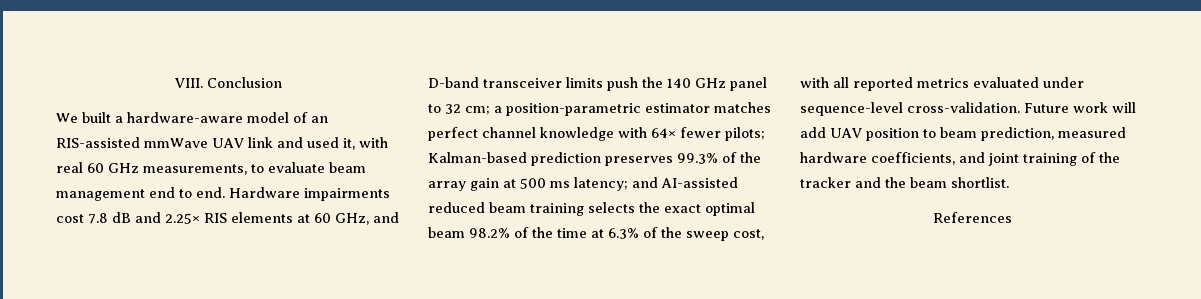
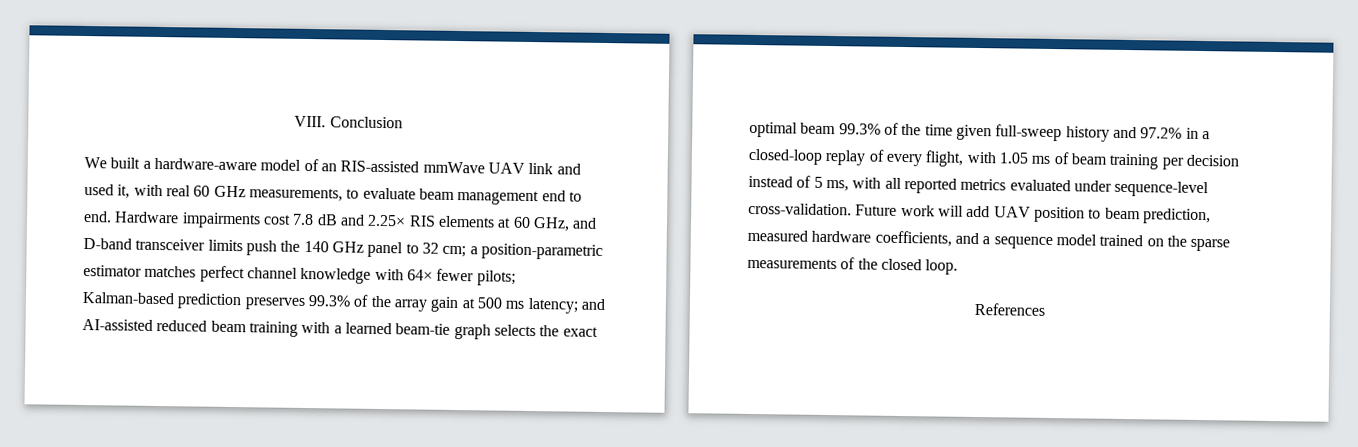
- and AI-assisted reduced beam training selects the exact optimal beam 98.2% of the time at 6.3% of the sweep cost, with all reported metrics evaluated under sequence-level cross-validation.
+ and AI-assisted reduced beam training with a learned beam-tie graph selects the exact optimal beam 99.3% of the time given full-sweep history and 97.2% in a closed-loop replay of every flight, with 1.05 ms of beam training per decision instead of 5 ms, with all reported metrics evaluated under sequence-level cross-validation.
- Future work will add UAV position to beam prediction, measured hardware coefficients, and joint training of the tracker and the beam shortlist.
+ Future work will add UAV position to beam prediction, measured hardware coefficients, and a sequence model trained on the sparse measurements of the closed loop.

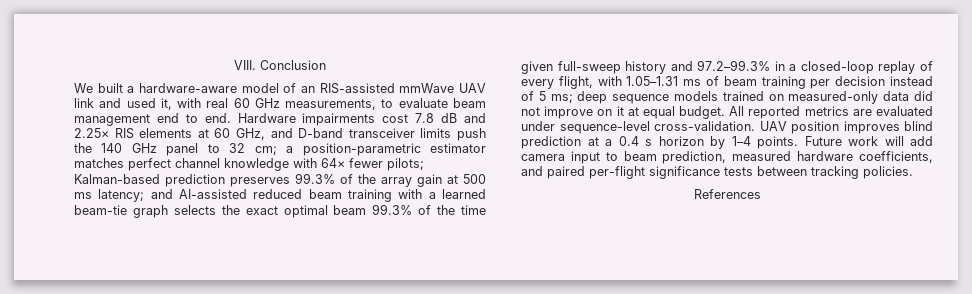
- and AI-assisted reduced beam training with a learned beam-tie graph selects the exact optimal beam 99.3% of the time given full-sweep history and 97.2% in a closed-loop replay of every flight, with 1.05 ms of beam training per decision instead of 5 ms, with all reported metrics evaluated under sequence-level cross-validation.
+ and AI-assisted reduced beam training with a learned beam-tie graph selects the exact optimal beam 99.3% of the time given full-sweep history and 97.2–99.3% in a closed-loop replay of every flight, with 1.05–1.31 ms of beam training per decision instead of 5 ms; deep sequence models trained on measured-only data did not improve on it at equal budget. All reported metrics are evaluated under sequence-level cross-validation.
+ UAV position improves blind prediction at a 0.4 s horizon by 1–4 points.
- Future work will add UAV position to beam prediction, measured hardware coefficients, and a sequence model trained on the sparse measurements of the closed loop.
+ Future work will add camera input to beam prediction, measured hardware coefficients, and paired per-flight significance tests between tracking policies.

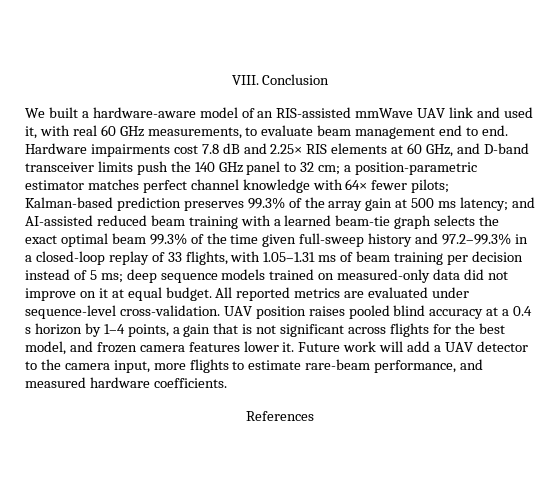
- and AI-assisted reduced beam training with a learned beam-tie graph selects the exact optimal beam 99.3% of the time given full-sweep history and 97.2–99.3% in a closed-loop replay of every flight, with 1.05–1.31 ms of beam training per decision instead of 5 ms;
+ and AI-assisted reduced beam training with a learned beam-tie graph selects the exact optimal beam 99.3% of the time given full-sweep history and 97.2–99.3% in a closed-loop replay of 33 flights, with 1.05–1.31 ms of beam training per decision instead of 5 ms;
- UAV position improves blind prediction at a 0.4 s horizon by 1–4 points. Future work will add camera input to beam prediction, measured hardware coefficients, and paired per-flight significance tests between tracking policies.
+ UAV position raises pooled blind accuracy at a 0.4 s horizon by 1–4 points, a gain that is not significant across flights for the best model, and frozen camera features lower it. Future work will add a UAV detector to the camera input, more flights to estimate rare-beam performance, and measured hardware coefficients.

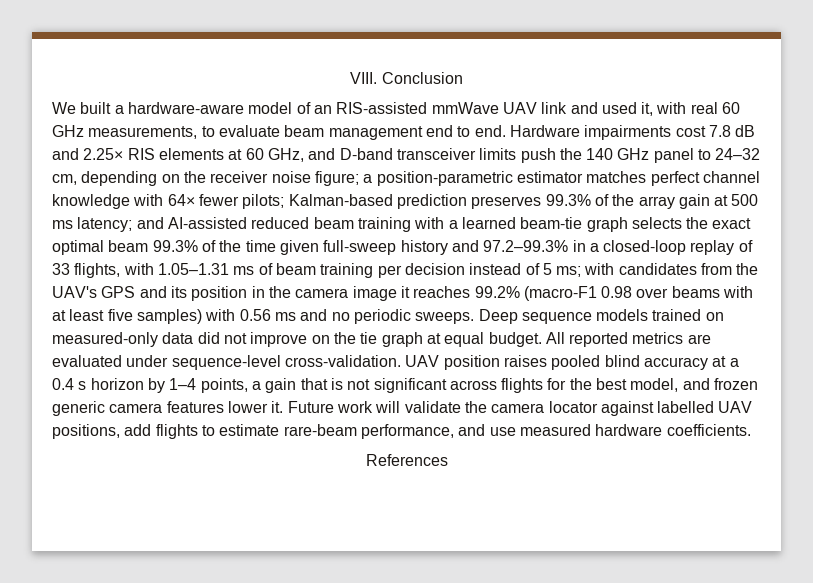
- Hardware impairments cost 7.8 dB and 2.25× RIS elements at 60 GHz, and D-band transceiver limits push the 140 GHz panel to 32 cm;
+ Hardware impairments cost 7.8 dB and 2.25× RIS elements at 60 GHz, and D-band transceiver limits push the 140 GHz panel to 24–32 cm, depending on the receiver noise figure;
- deep sequence models trained on measured-only data did not improve on it at equal budget.
+ with candidates from the UAV's GPS and its position in the camera image it reaches 99.2% (macro-F1 0.98 over beams with at least five samples) with 0.56 ms and no periodic sweeps. Deep sequence models trained on measured-only data did not improve on the tie graph at equal budget.
- UAV position raises pooled blind accuracy at a 0.4 s horizon by 1–4 points, a gain that is not significant across flights for the best model, and frozen camera features lower it.
+ UAV position raises pooled blind accuracy at a 0.4 s horizon by 1–4 points, a gain that is not significant across flights for the best model, and frozen generic camera features lower it.
- Future work will add a UAV detector to the camera input, more flights to estimate rare-beam performance, and measured hardware coefficients.
+ Future work will validate the camera locator against labelled UAV positions, add flights to estimate rare-beam performance, and use measured hardware coefficients.

